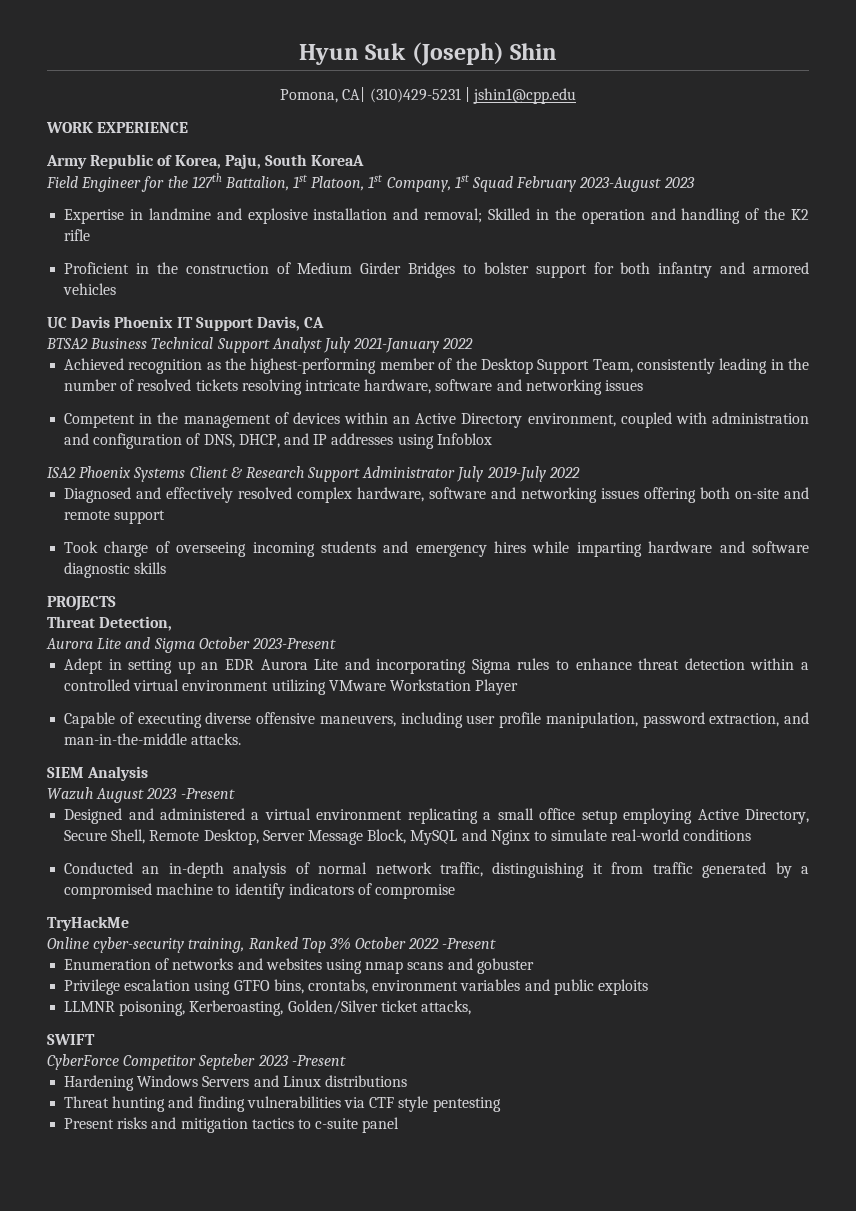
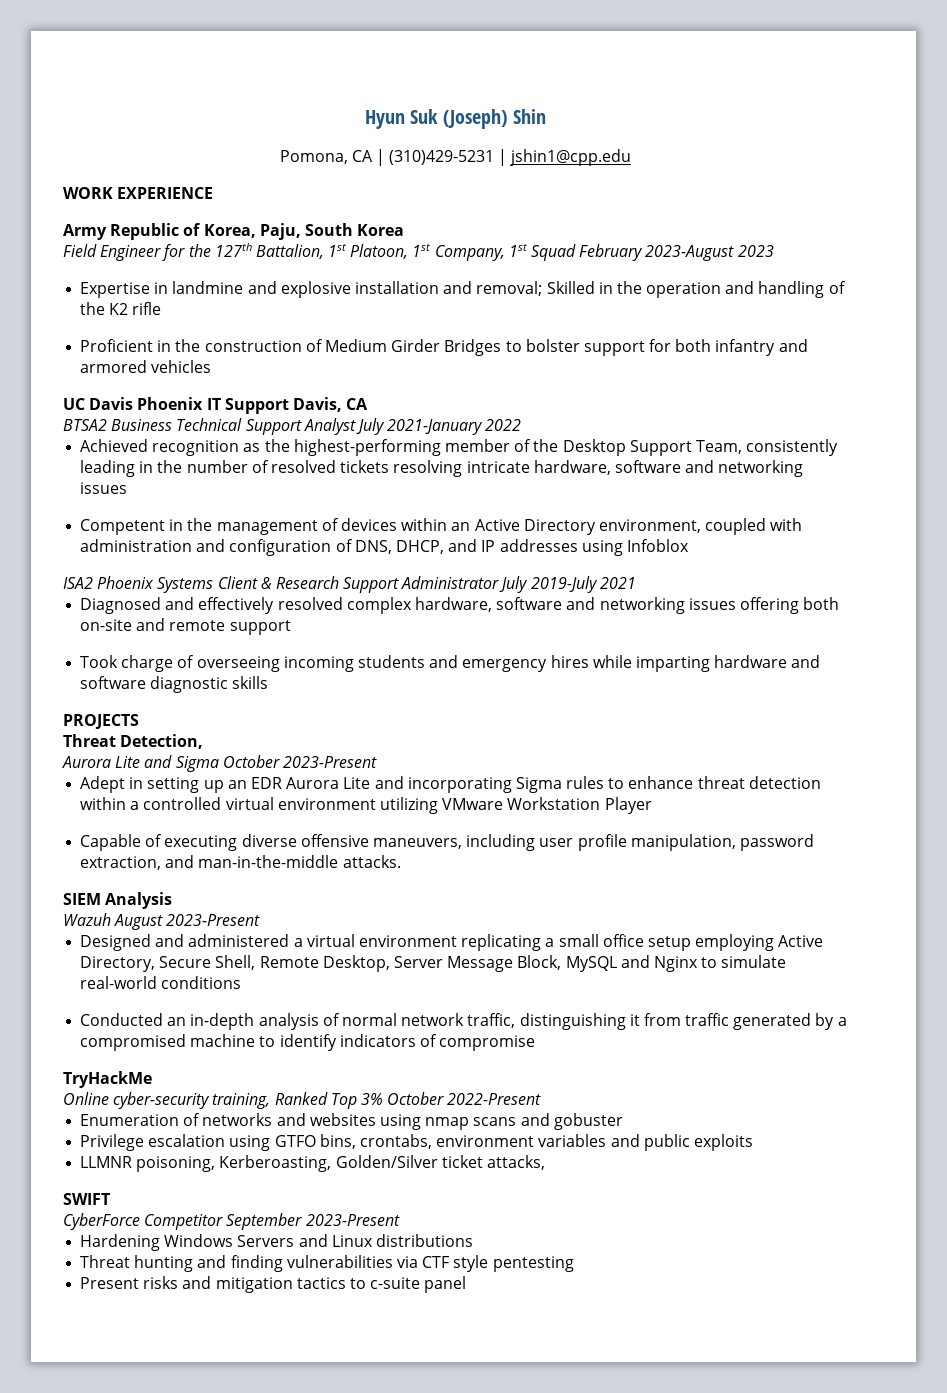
- Pomona, CA| (310)429-5231 | jshin1@cpp.edu
+ Pomona, CA | (310)429-5231 | jshin1@cpp.edu
- Army Republic of Korea, Paju, South KoreaA
+ Army Republic of Korea, Paju, South Korea
- ISA2 Phoenix Systems Client & Research Support Administrator July 2019-July 2022
+ ISA2 Phoenix Systems Client & Research Support Administrator July 2019-July 2021
- Wazuh August 2023 -Present
+ Wazuh August 2023-Present
- Online cyber-security training, Ranked Top 3% October 2022 -Present
+ Online cyber-security training, Ranked Top 3% October 2022-Present
- CyberForce Competitor Septeber 2023 -Present
+ CyberForce Competitor September 2023-Present

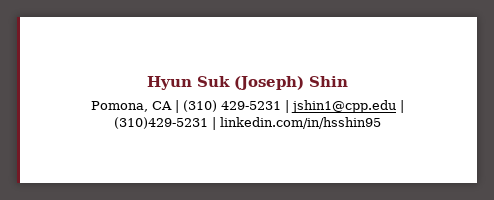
- Pomona, CA | (310)429-5231 | jshin1@cpp.edu
- WORK EXPERIENCE
- Army Republic of Korea, Paju, South Korea
- Field Engineer for the 127th Battalion, 1st Platoon, 1st Company, 1st Squad February 2023-August 2023
- Expertise in landmine and explosive installation and removal; Skilled in the operation and handling of the K2 rifle
- Proficient in the construction of Medium Girder Bridges to bolster support for both infantry and armored vehicles
- UC Davis Phoenix IT Support Davis, CA
- BTSA2 Business Technical Support Analyst July 2021-January 2022
- Achieved recognition as the highest-performing member of the Desktop Support Team, consistently leading in the number of resolved tickets resolving intricate hardware, software and networking issues
- Competent in the management of devices within an Active Directory environment, coupled with administration and configuration of DNS, DHCP, and IP addresses using Infoblox
- ISA2 Phoenix Systems Client & Research Support Administrator July 2019-July 2021
- Diagnosed and effectively resolved complex hardware, software and networking issues offering both on-site and remote support
- Took charge of overseeing incoming students and emergency hires while imparting hardware and software diagnostic skills
- PROJECTS
- Threat Detection,
- Aurora Lite and Sigma October 2023-Present
- Adept in setting up an EDR Aurora Lite and incorporating Sigma rules to enhance threat detection within a controlled virtual environment utilizing VMware Workstation Player
- Capable of executing diverse offensive maneuvers, including user profile manipulation, password extraction, and man-in-the-middle attacks.
- SIEM Analysis
- Wazuh August 2023-Present
- Designed and administered a virtual environment replicating a small office setup employing Active Directory, Secure Shell, Remote Desktop, Server Message Block, MySQL and Nginx to simulate real-world conditions
- Conducted an in-depth analysis of normal network traffic, distinguishing it from traffic generated by a compromised machine to identify indicators of compromise
- TryHackMe
- Online cyber-security training, Ranked Top 3% October 2022-Present
- Enumeration of networks and websites using nmap scans and gobuster
- Privilege escalation using GTFO bins, crontabs, environment variables and public exploits
- LLMNR poisoning, Kerberoasting, Golden/Silver ticket attacks,
- SWIFT
- CyberForce Competitor September 2023-Present
- Hardening Windows Servers and Linux distributions
- Threat hunting and finding vulnerabilities via CTF style pentesting
- Present risks and mitigation tactics to c-suite panel
+ Pomona, CA | (310) 429-5231 | jshin1@cpp.edu | (310)429-5231 | linkedin.com/in/hsshin95

